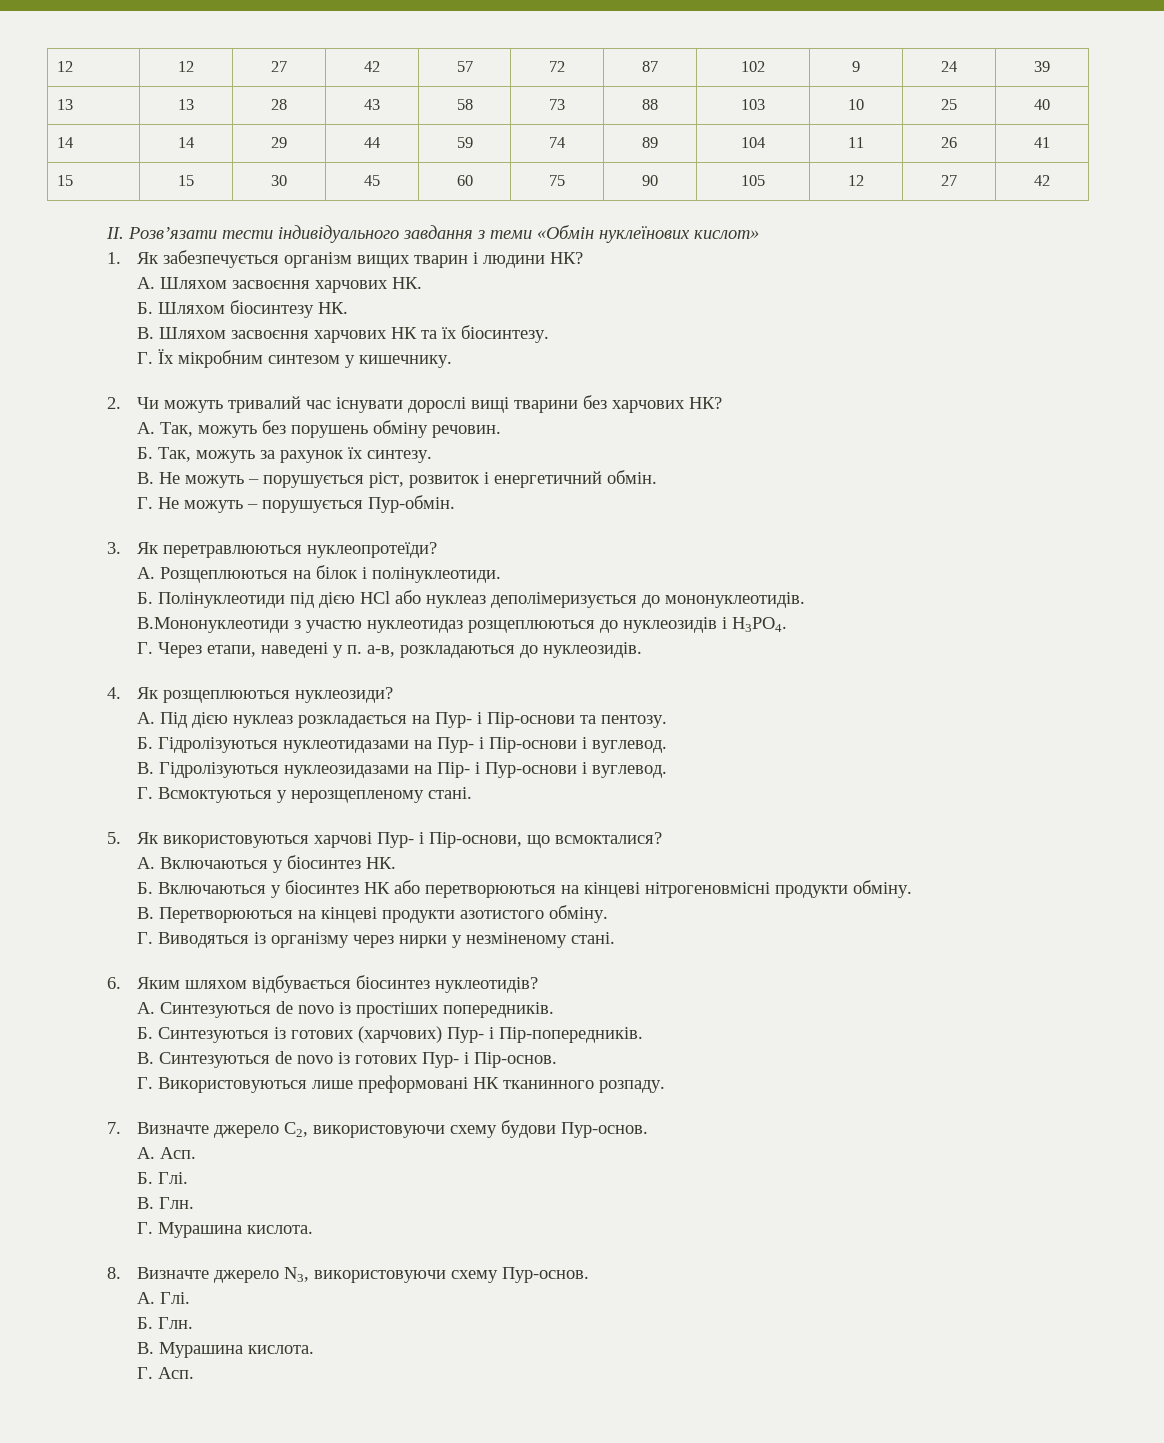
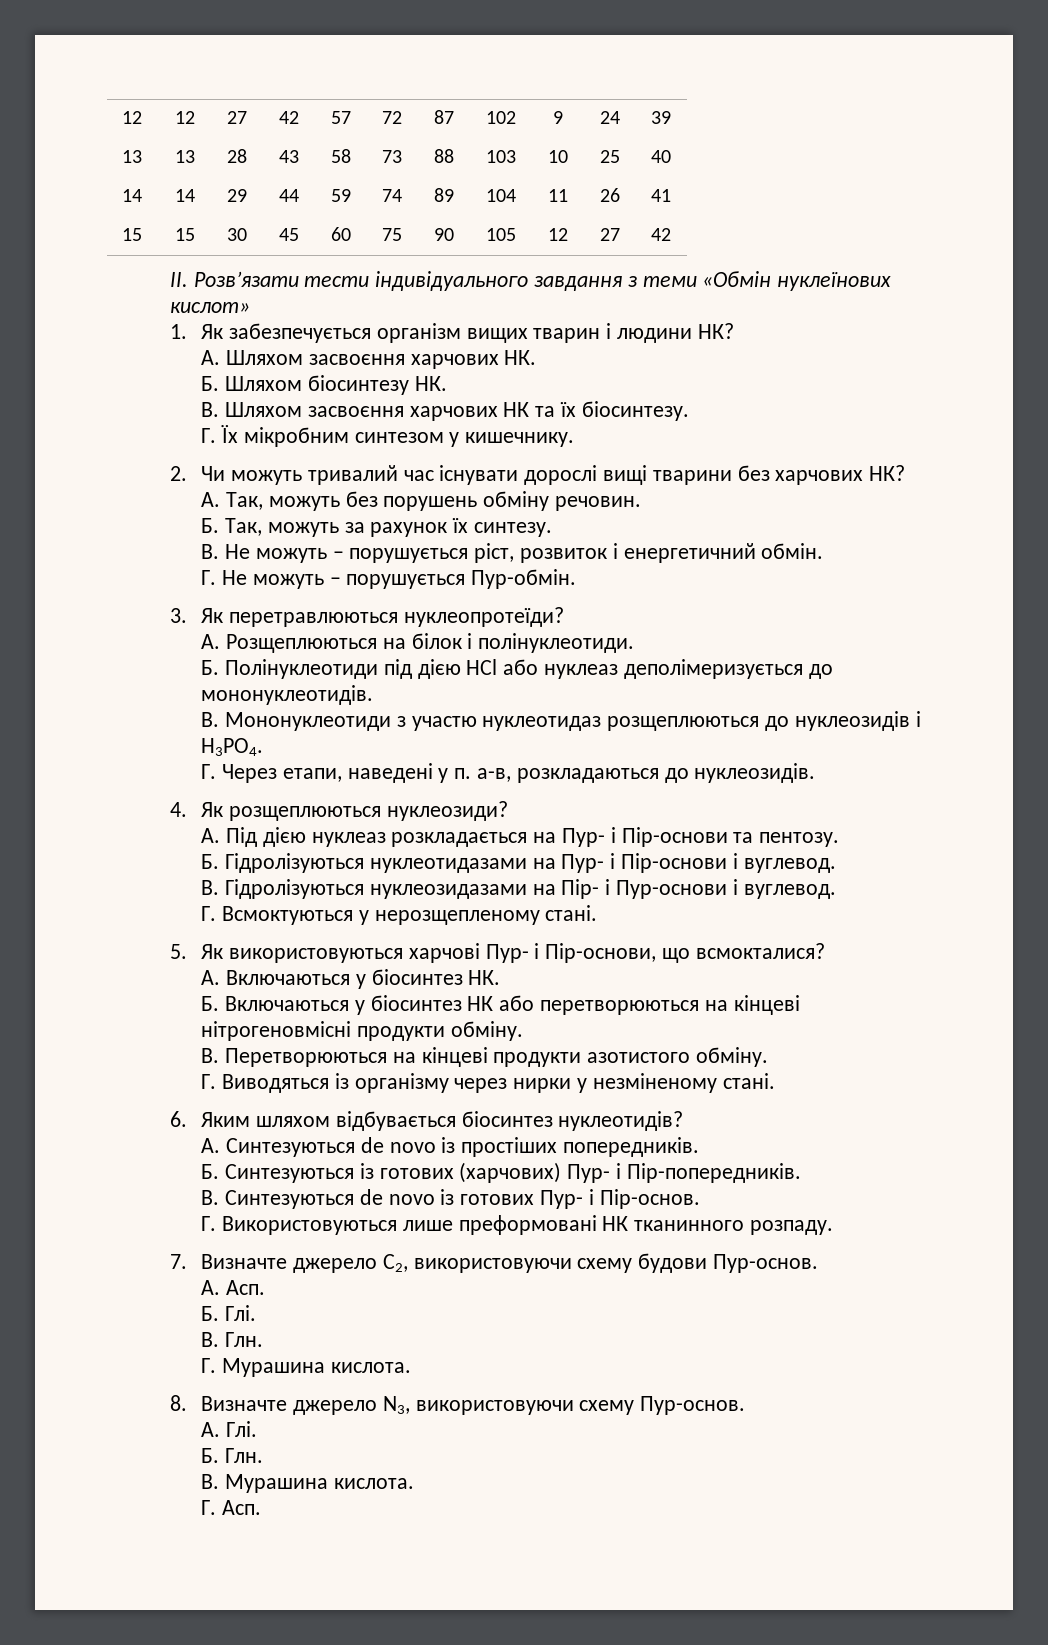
- В.Мононуклеотиди з участю нуклеотидаз розщеплюються до нуклеозидів і Н3РО4.
+ В. Мононуклеотиди з участю нуклеотидаз розщеплюються до нуклеозидів і Н3РО4.

